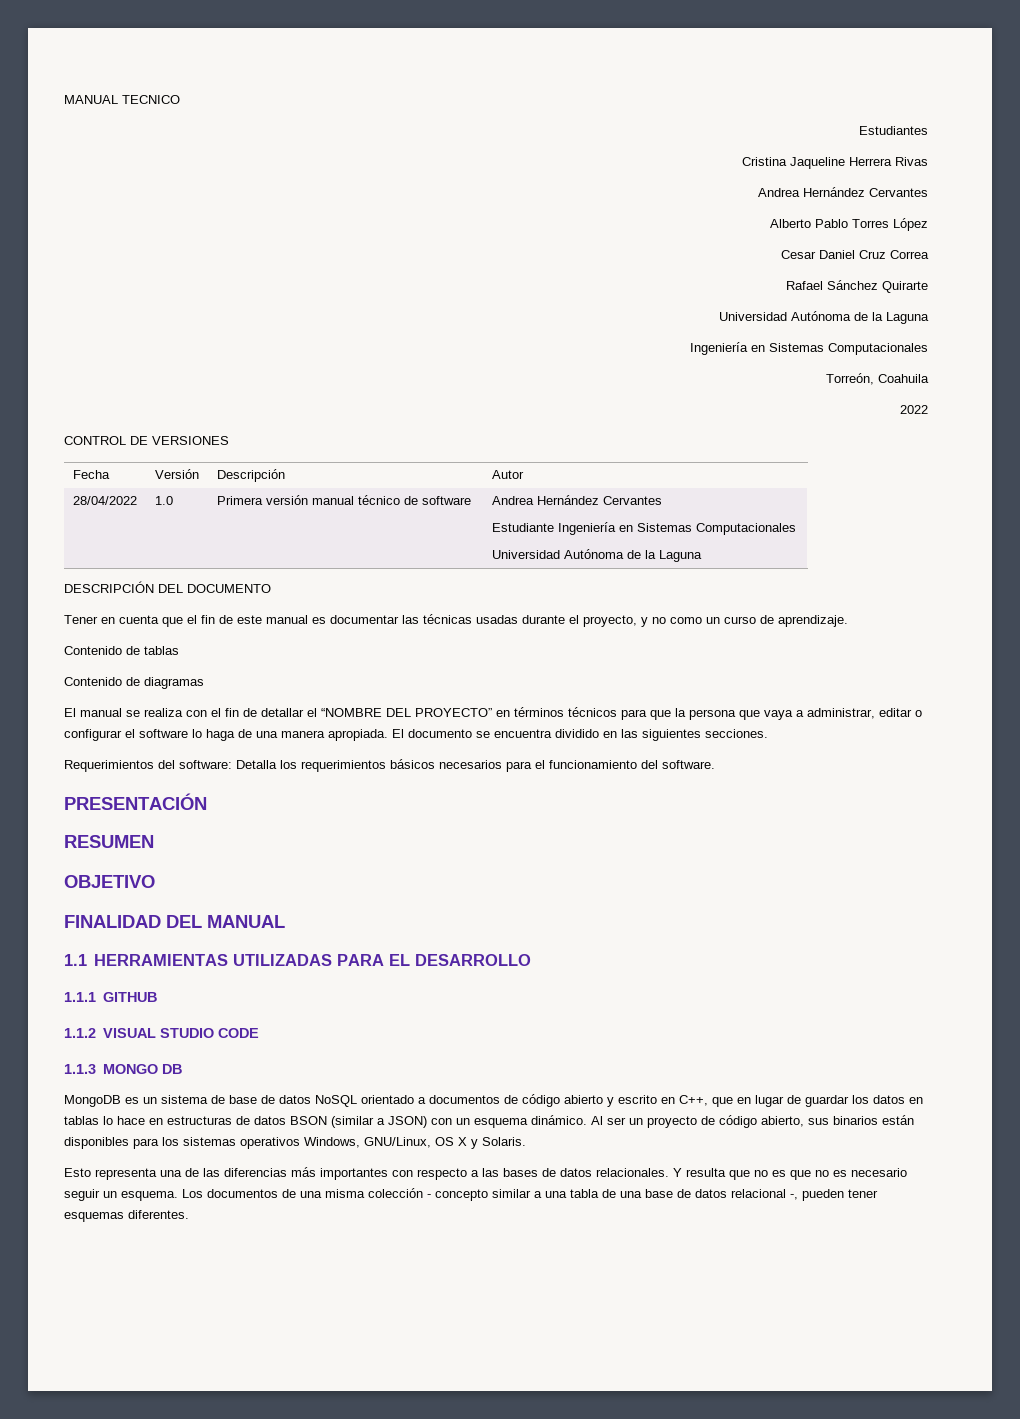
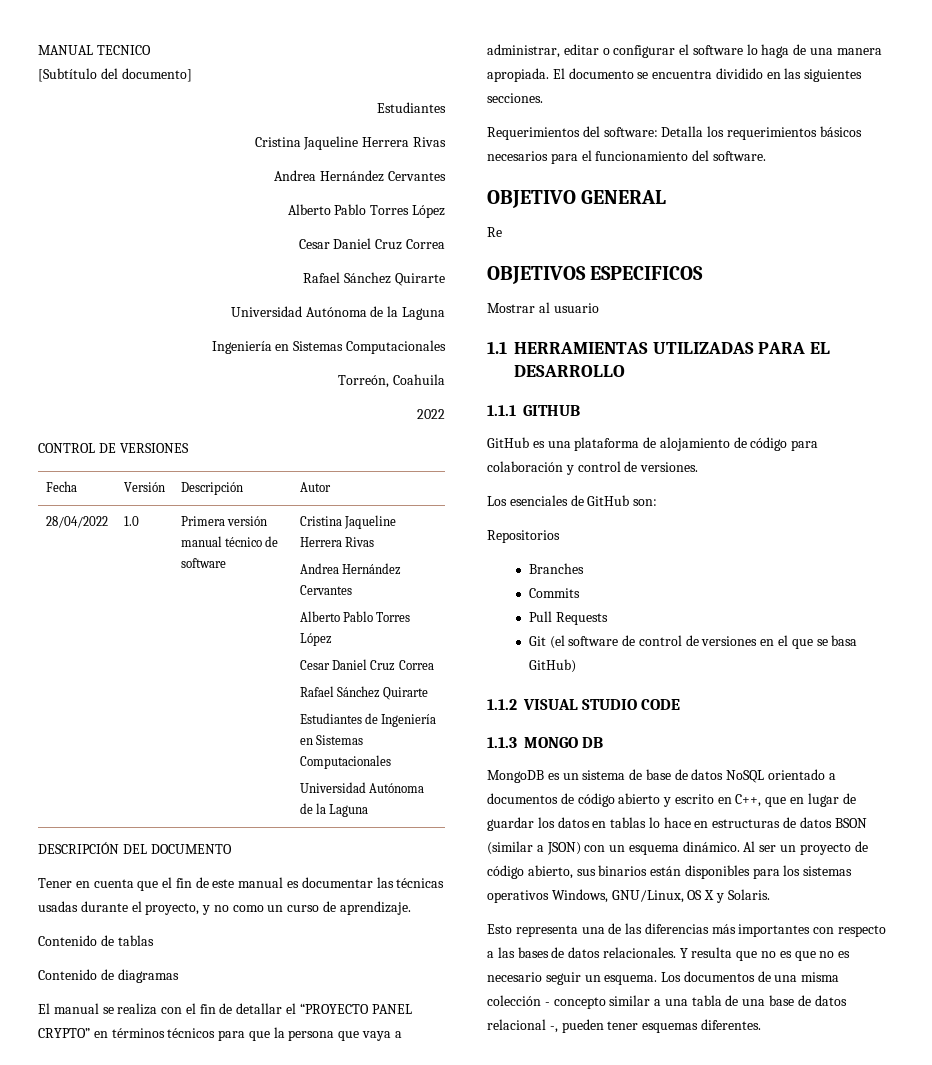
+ [Subtítulo del documento]
- 28/04/2022 | 1.0 | Primera versión manual técnico de software | Andrea Hernández Cervantes
- Estudiante Ingeniería en Sistemas Computacionales
+ 28/04/2022 | 1.0 | Primera versión manual técnico de software | Cristina Jaqueline Herrera Rivas
+ Andrea Hernández Cervantes
+ Alberto Pablo Torres López
+ Cesar Daniel Cruz Correa
+ Rafael Sánchez Quirarte
+ Estudiantes de Ingeniería en Sistemas Computacionales
- El manual se realiza con el fin de detallar el “NOMBRE DEL PROYECTO” en términos técnicos para que la persona que vaya a administrar, editar o configurar el software lo haga de una manera apropiada.
+ El manual se realiza con el fin de detallar el “PROYECTO PANEL CRYPTO” en términos técnicos para que la persona que vaya a administrar, editar o configurar el software lo haga de una manera apropiada.
- PRESENTACIÓN
- RESUMEN
- OBJETIVO
- FINALIDAD DEL MANUAL
+ OBJETIVO GENERAL
+ Re
+ OBJETIVOS ESPECIFICOS
+ Mostrar al usuario
+ GitHub es una plataforma de alojamiento de código para colaboración y control de versiones.
+ Los esenciales de GitHub son:
+ Repositorios
+ Branches
+ Commits
+ Pull Requests
+ Git (el software de control de versiones en el que se basa GitHub)

